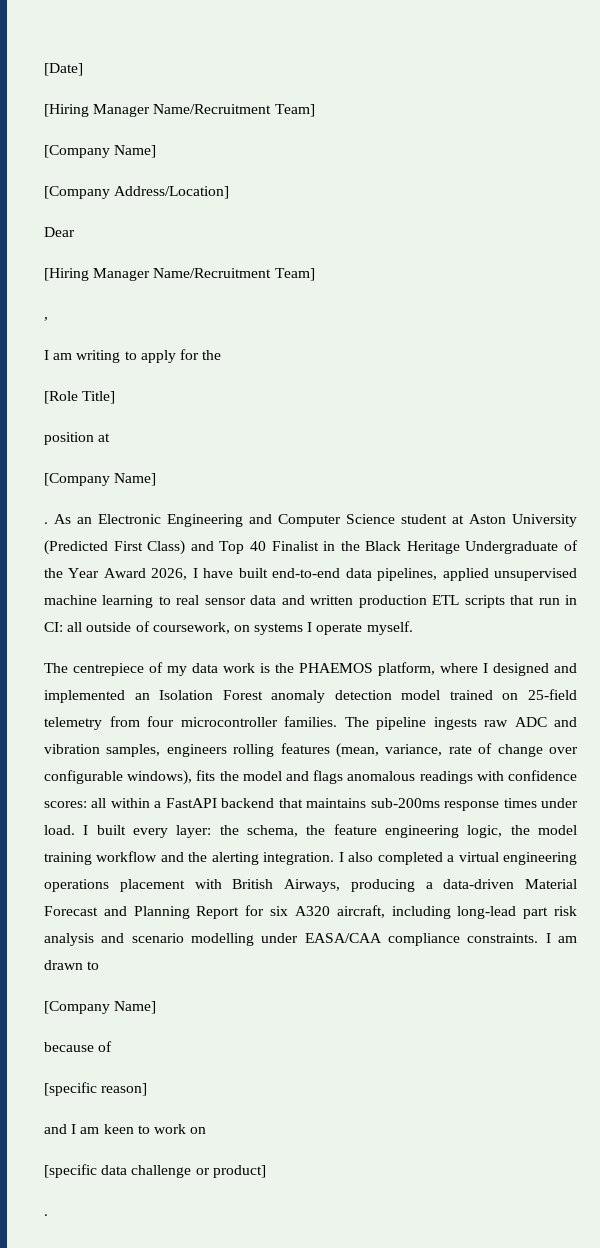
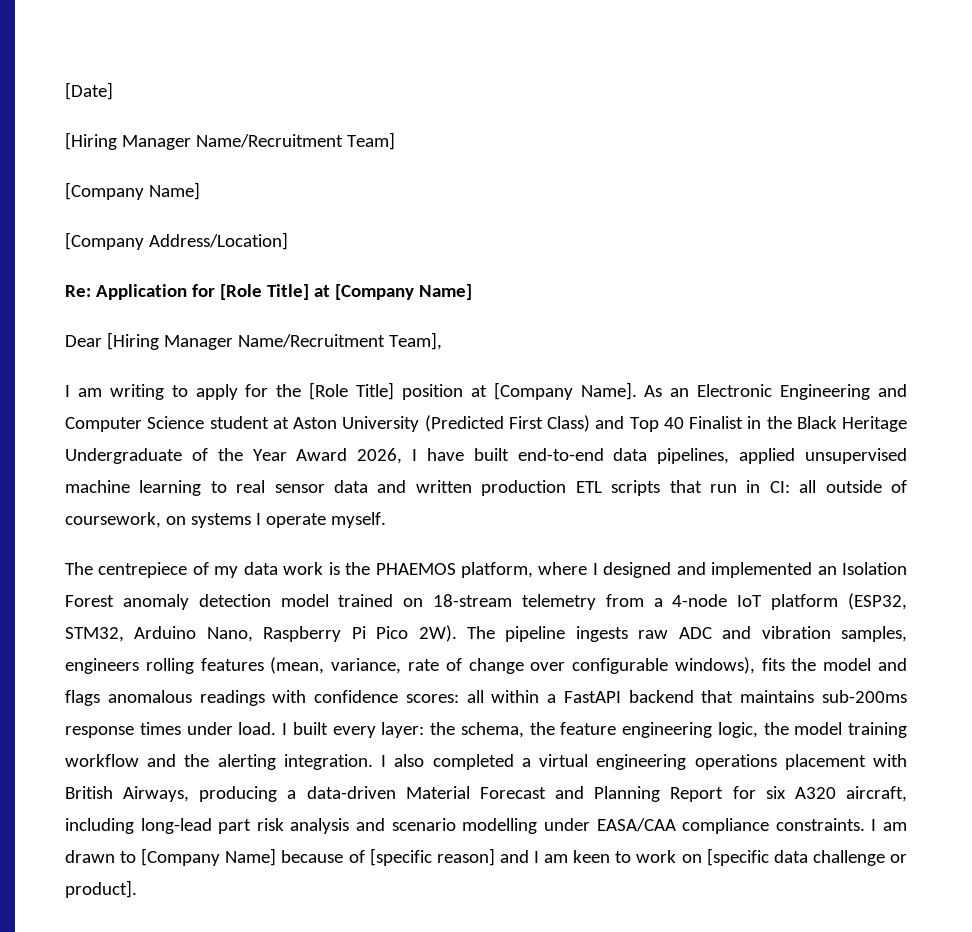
+ Re: Application for [Role Title] at [Company Name]
- Dear
- [Hiring Manager Name/Recruitment Team]
- ,
+ Dear [Hiring Manager Name/Recruitment Team],
- I am writing to apply for the
- [Role Title]
- position at
- [Company Name]
- .
+ I am writing to apply for the [Role Title] position at [Company Name].
- The centrepiece of my data work is the PHAEMOS platform, where I designed and implemented an Isolation Forest anomaly detection model trained on 25-field telemetry from four microcontroller families.
+ The centrepiece of my data work is the PHAEMOS platform, where I designed and implemented an Isolation Forest anomaly detection model trained on 18-stream telemetry from a 4-node IoT platform (ESP32, STM32, Arduino Nano, Raspberry Pi Pico 2W).
- I am drawn to
- [Company Name]
- because of
- [specific reason]
- and I am keen to work on
- [specific data challenge or product]
- .
+ I am drawn to [Company Name] because of [specific reason] and I am keen to work on [specific data challenge or product].

